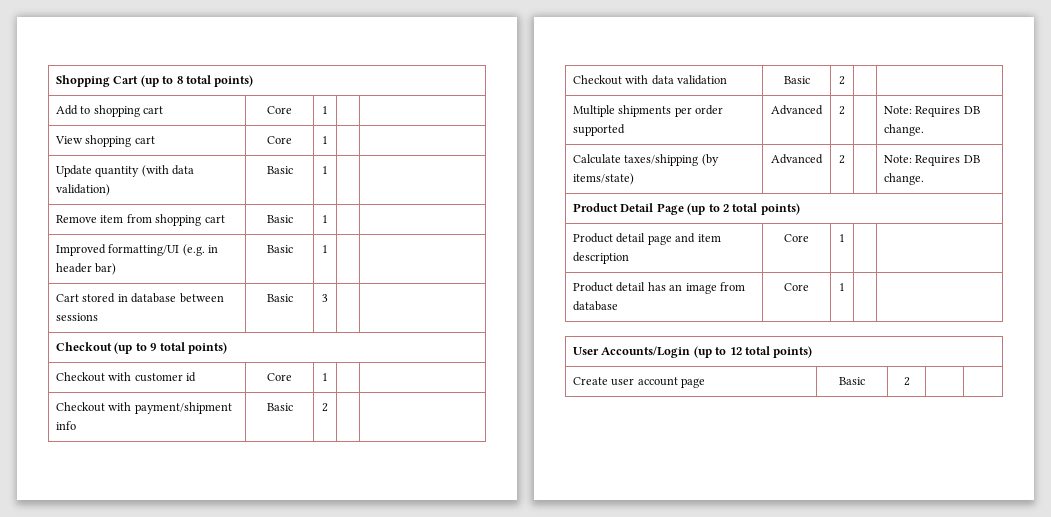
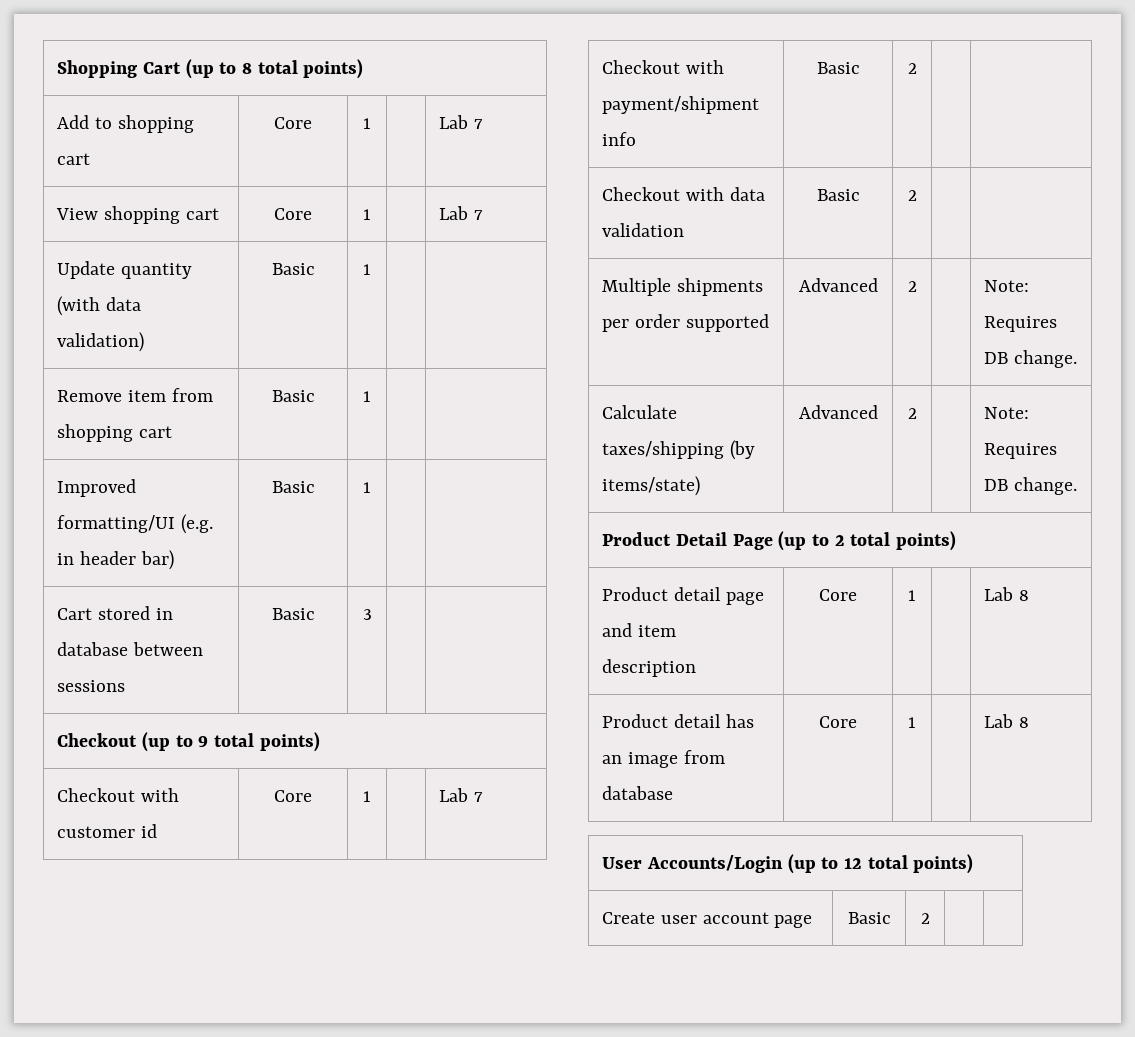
- Add to shopping cart | Core | 1 | |
+ Add to shopping cart | Core | 1 | | Lab 7
- View shopping cart | Core | 1 | |
+ View shopping cart | Core | 1 | | Lab 7
- Checkout with customer id | Core | 1 | |
+ Checkout with customer id | Core | 1 | | Lab 7
- Product detail page and item description | Core | 1 | |
+ Product detail page and item description | Core | 1 | | Lab 8
- Product detail has an image from database | Core | 1 | |
+ Product detail has an image from database | Core | 1 | | Lab 8

